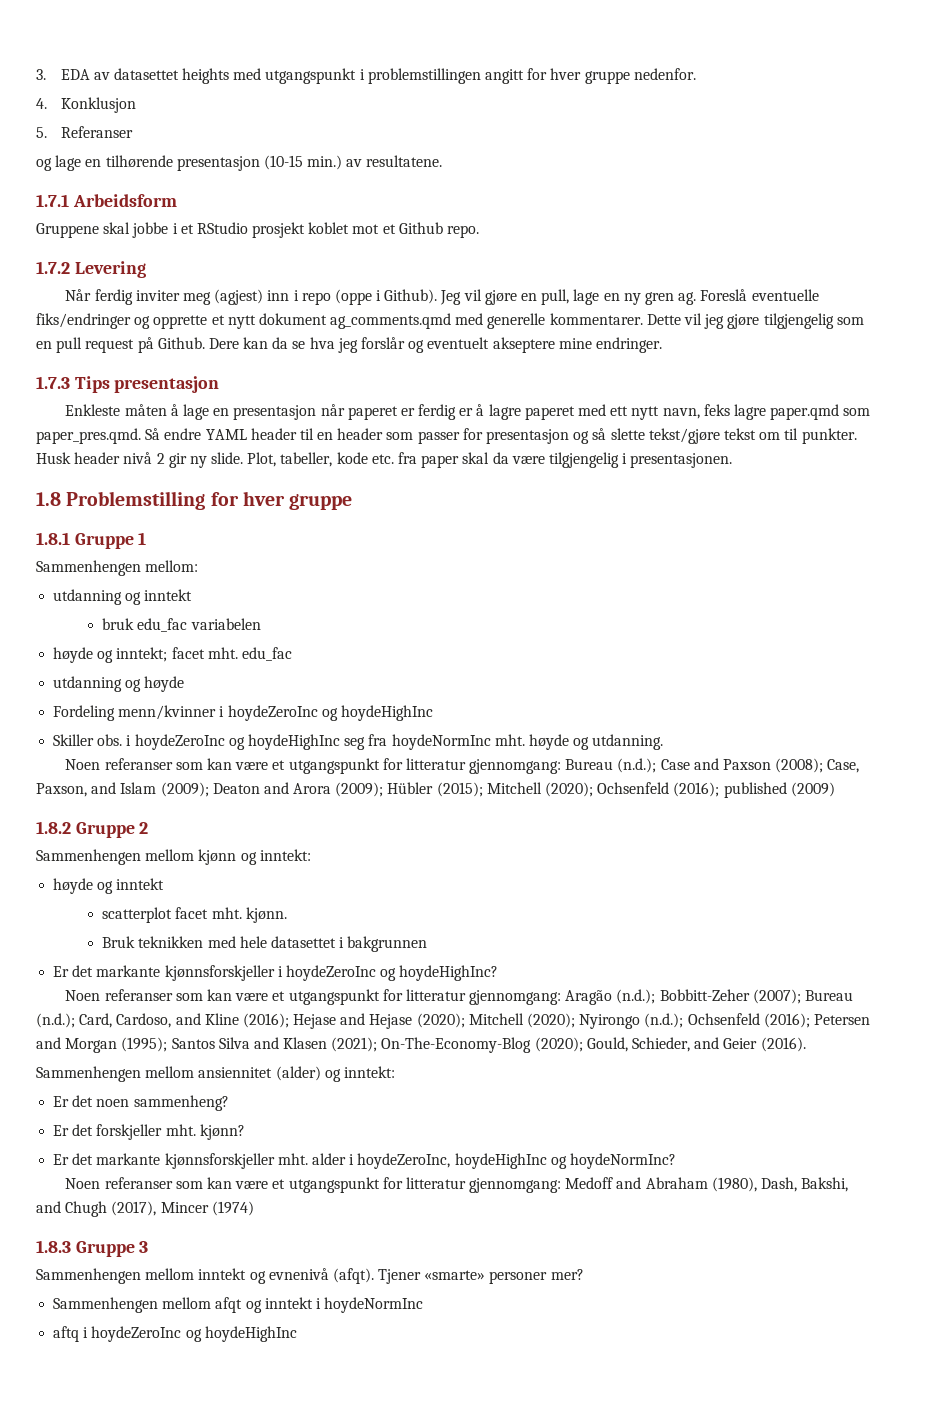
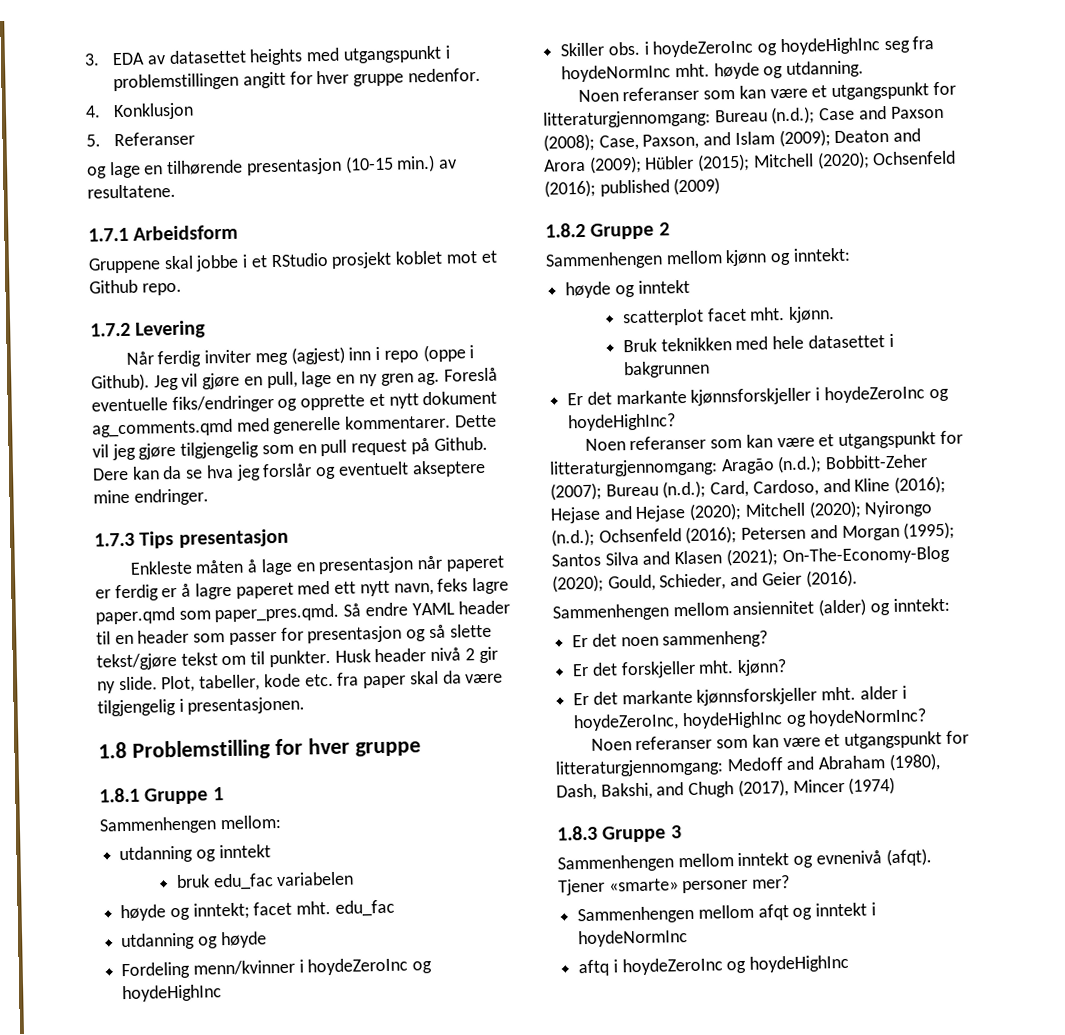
- Noen referanser som kan være et utgangspunkt for litteratur gjennomgang: Bureau (n.d.); Case and Paxson (2008); Case, Paxson, and Islam (2009); Deaton and Arora (2009); Hübler (2015); Mitchell (2020); Ochsenfeld (2016); published (2009)
+ Noen referanser som kan være et utgangspunkt for litteraturgjennomgang: Bureau (n.d.); Case and Paxson (2008); Case, Paxson, and Islam (2009); Deaton and Arora (2009); Hübler (2015); Mitchell (2020); Ochsenfeld (2016); published (2009)
- Noen referanser som kan være et utgangspunkt for litteratur gjennomgang: Aragão (n.d.); Bobbitt-Zeher (2007); Bureau (n.d.); Card, Cardoso, and Kline (2016); Hejase and Hejase (2020); Mitchell (2020); Nyirongo (n.d.); Ochsenfeld (2016); Petersen and Morgan (1995); Santos Silva and Klasen (2021); On-The-Economy-Blog (2020); Gould, Schieder, and Geier (2016).
+ Noen referanser som kan være et utgangspunkt for litteraturgjennomgang: Aragão (n.d.); Bobbitt-Zeher (2007); Bureau (n.d.); Card, Cardoso, and Kline (2016); Hejase and Hejase (2020); Mitchell (2020); Nyirongo (n.d.); Ochsenfeld (2016); Petersen and Morgan (1995); Santos Silva and Klasen (2021); On-The-Economy-Blog (2020); Gould, Schieder, and Geier (2016).
- Noen referanser som kan være et utgangspunkt for litteratur gjennomgang: Medoff and Abraham (1980), Dash, Bakshi, and Chugh (2017), Mincer (1974)
+ Noen referanser som kan være et utgangspunkt for litteraturgjennomgang: Medoff and Abraham (1980), Dash, Bakshi, and Chugh (2017), Mincer (1974)

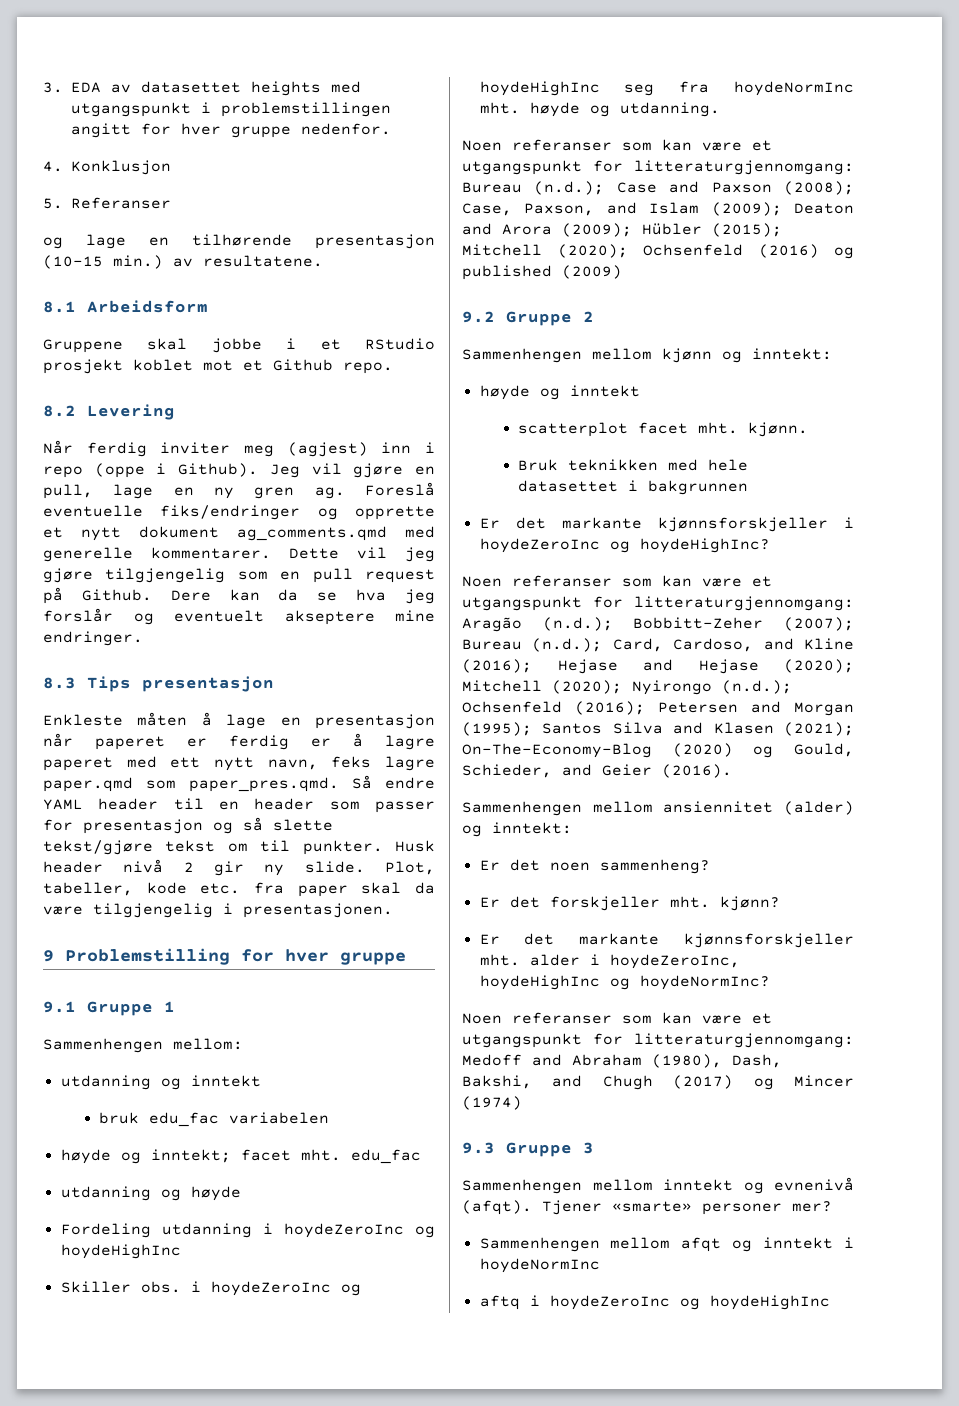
- 1.7.1 Arbeidsform
+ 8.1 Arbeidsform
- 1.7.2 Levering
+ 8.2 Levering
- 1.7.3 Tips presentasjon
+ 8.3 Tips presentasjon
- 1.8 Problemstilling for hver gruppe
+ 9 Problemstilling for hver gruppe
- 1.8.1 Gruppe 1
+ 9.1 Gruppe 1
- Fordeling menn/kvinner i hoydeZeroInc og hoydeHighInc
+ Fordeling utdanning i hoydeZeroInc og hoydeHighInc
- Noen referanser som kan være et utgangspunkt for litteraturgjennomgang: Bureau (n.d.); Case and Paxson (2008); Case, Paxson, and Islam (2009); Deaton and Arora (2009); Hübler (2015); Mitchell (2020); Ochsenfeld (2016); published (2009)
+ Noen referanser som kan være et utgangspunkt for litteraturgjennomgang: Bureau (n.d.); Case and Paxson (2008); Case, Paxson, and Islam (2009); Deaton and Arora (2009); Hübler (2015); Mitchell (2020); Ochsenfeld (2016) og published (2009)
- 1.8.2 Gruppe 2
+ 9.2 Gruppe 2
- Noen referanser som kan være et utgangspunkt for litteraturgjennomgang: Aragão (n.d.); Bobbitt-Zeher (2007); Bureau (n.d.); Card, Cardoso, and Kline (2016); Hejase and Hejase (2020); Mitchell (2020); Nyirongo (n.d.); Ochsenfeld (2016); Petersen and Morgan (1995); Santos Silva and Klasen (2021); On-The-Economy-Blog (2020); Gould, Schieder, and Geier (2016).
+ Noen referanser som kan være et utgangspunkt for litteraturgjennomgang: Aragão (n.d.); Bobbitt-Zeher (2007); Bureau (n.d.); Card, Cardoso, and Kline (2016); Hejase and Hejase (2020); Mitchell (2020); Nyirongo (n.d.); Ochsenfeld (2016); Petersen and Morgan (1995); Santos Silva and Klasen (2021); On-The-Economy-Blog (2020) og Gould, Schieder, and Geier (2016).
- Noen referanser som kan være et utgangspunkt for litteraturgjennomgang: Medoff and Abraham (1980), Dash, Bakshi, and Chugh (2017), Mincer (1974)
+ Noen referanser som kan være et utgangspunkt for litteraturgjennomgang: Medoff and Abraham (1980), Dash, Bakshi, and Chugh (2017) og Mincer (1974)
- 1.8.3 Gruppe 3
+ 9.3 Gruppe 3

